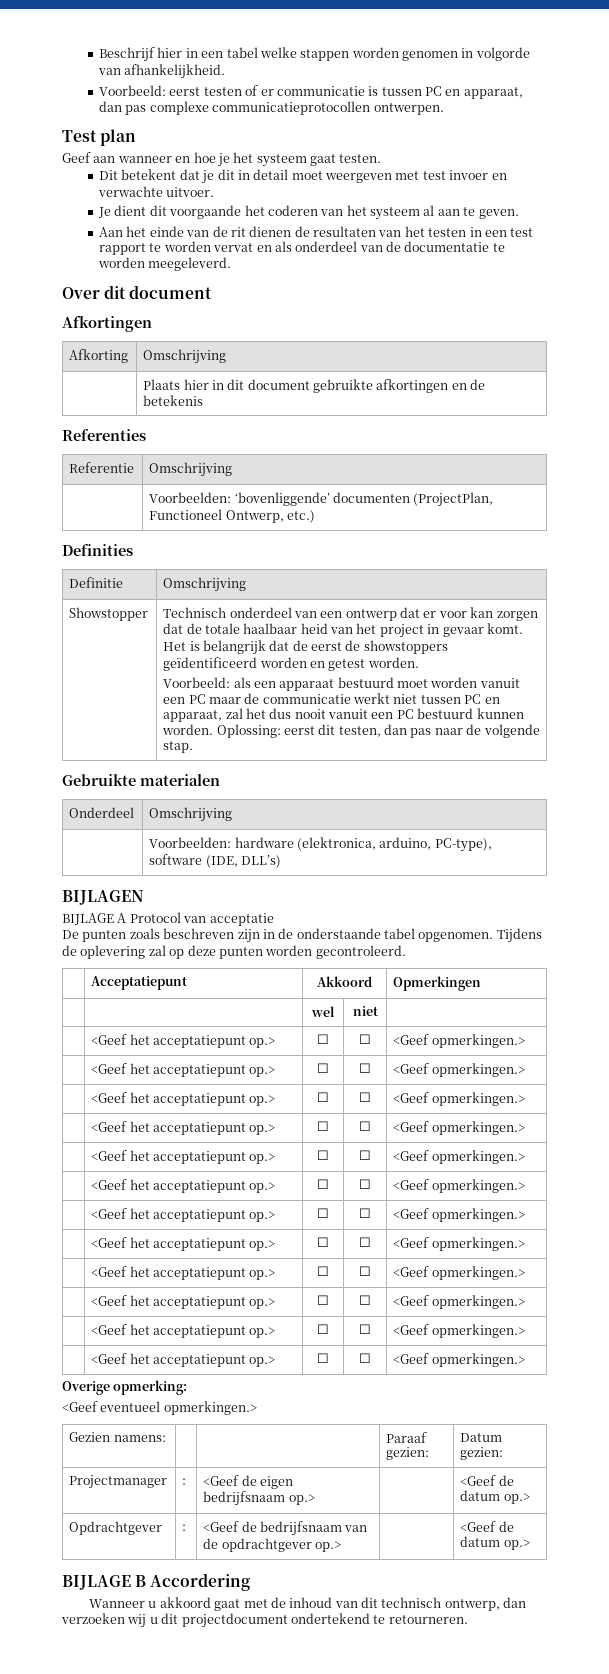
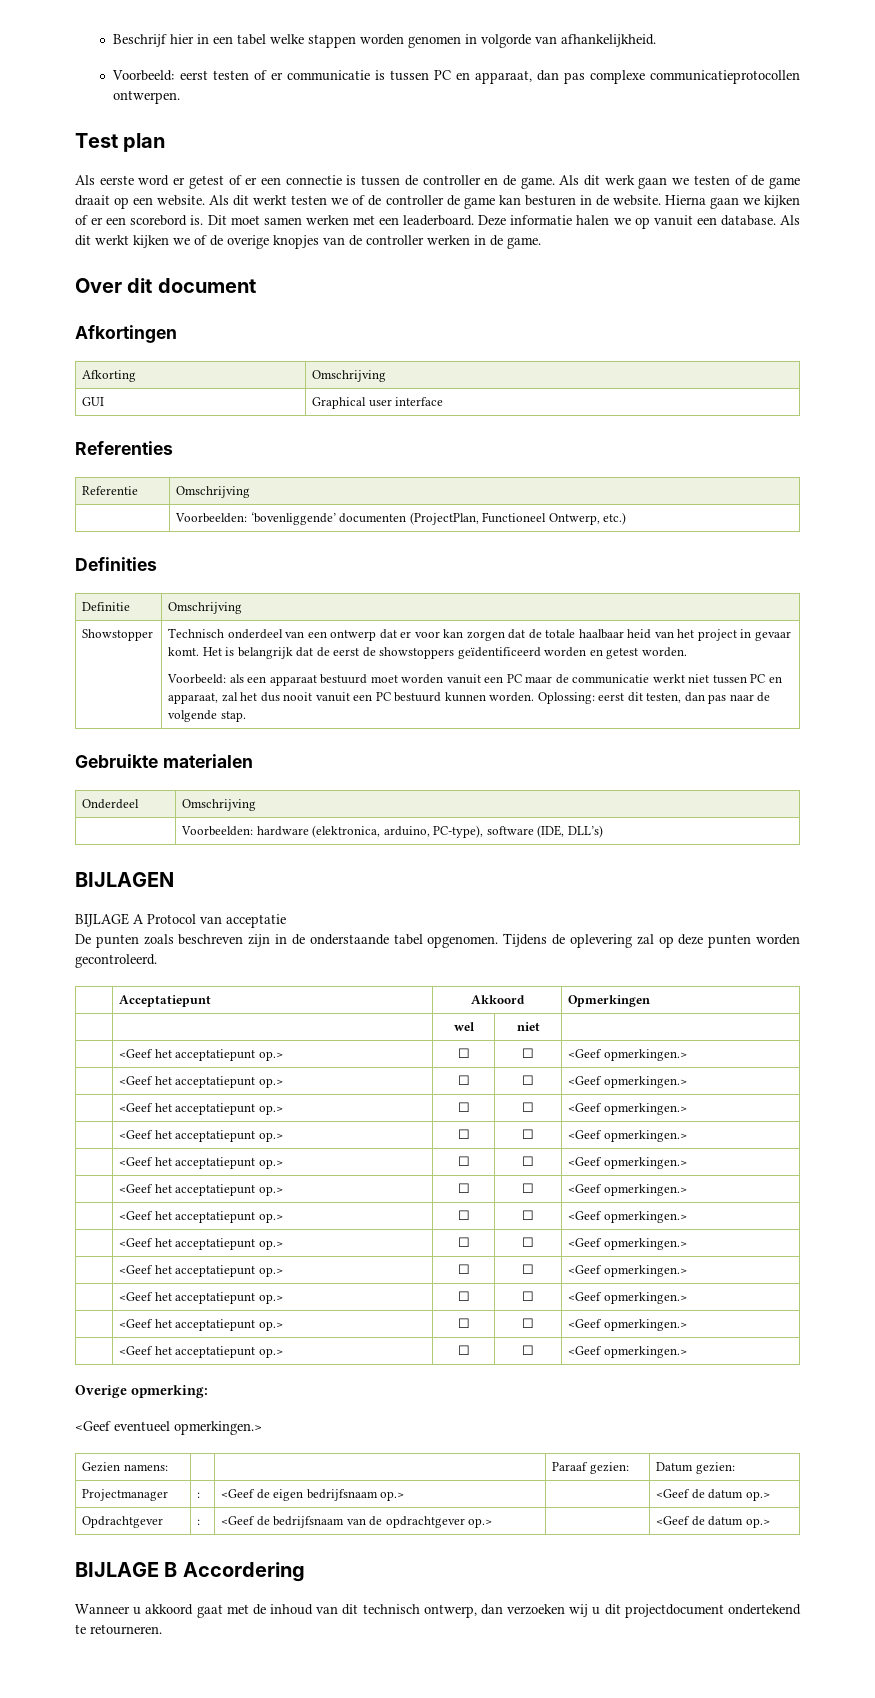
- Geef aan wanneer en hoe je het systeem gaat testen.
- Dit betekent dat je dit in detail moet weergeven met test invoer en verwachte uitvoer.
- Je dient dit voorgaande het coderen van het systeem al aan te geven.
- Aan het einde van de rit dienen de resultaten van het testen in een test rapport te worden vervat en als onderdeel van de documentatie te worden meegeleverd.
+ Als eerste word er getest of er een connectie is tussen de controller en de game. Als dit werk gaan we testen of de game draait op een website. Als dit werkt testen we of de controller de game kan besturen in de website. Hierna gaan we kijken of er een scorebord is. Dit moet samen werken met een leaderboard. Deze informatie halen we op vanuit een database. Als dit werkt kijken we of de overige knopjes van de controller werken in de game.
- | Plaats hier in dit document gebruikte afkortingen en de betekenis
+ GUI | Graphical user interface

